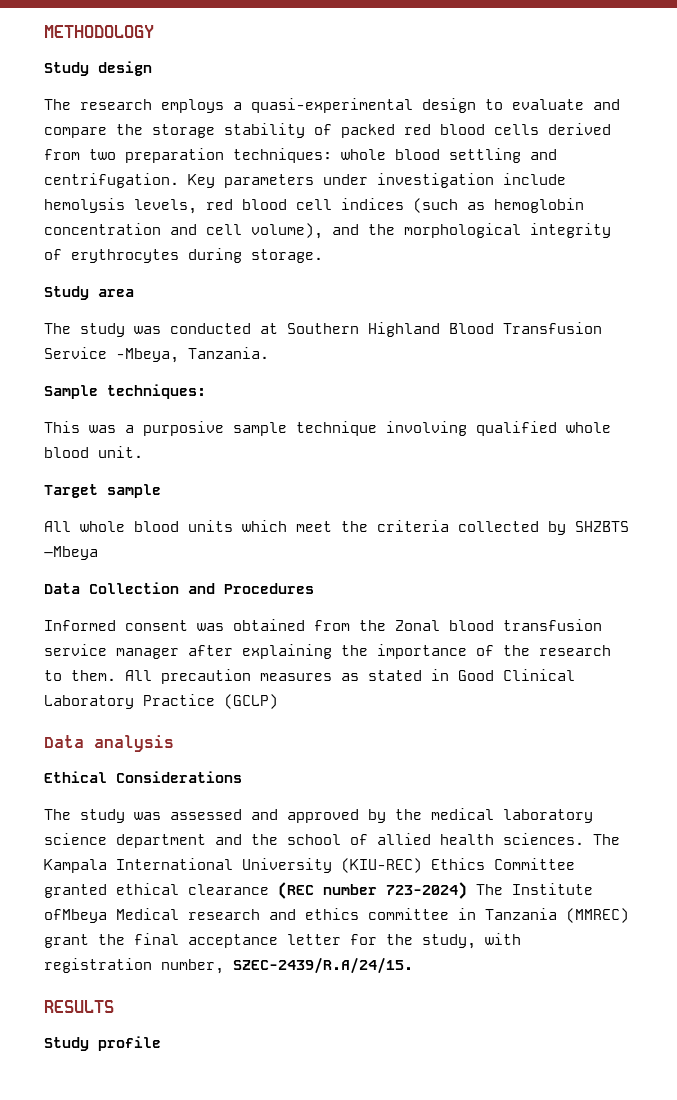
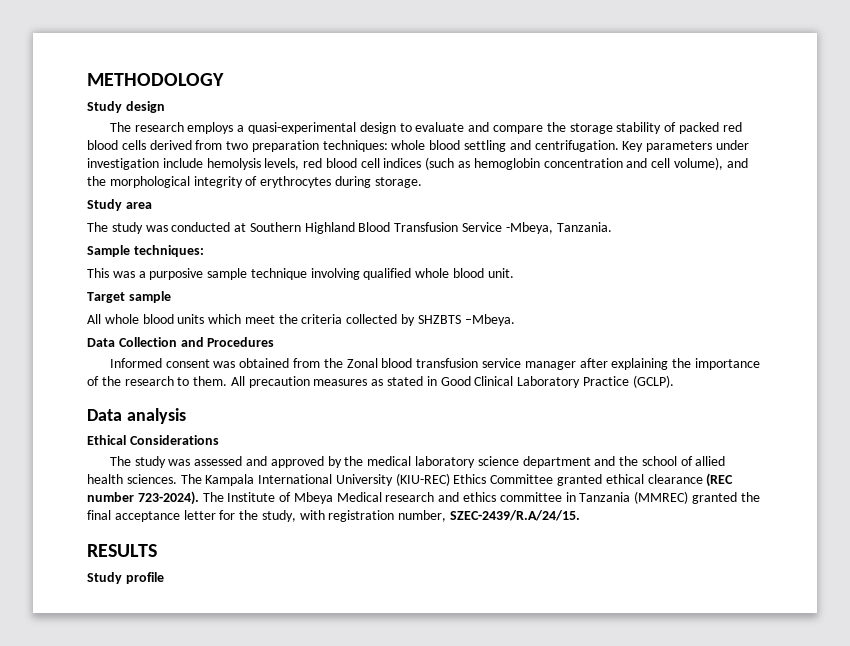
- All whole blood units which meet the criteria collected by SHZBTS –Mbeya
+ All whole blood units which meet the criteria collected by SHZBTS –Mbeya.
- All precaution measures as stated in Good Clinical Laboratory Practice (GCLP)
+ All precaution measures as stated in Good Clinical Laboratory Practice (GCLP).
- The Kampala International University (KIU-REC) Ethics Committee granted ethical clearance (REC number 723-2024) The Institute ofMbeya Medical research and ethics committee in Tanzania (MMREC) grant the final acceptance letter for the study, with registration number, SZEC-2439/R.A/24/15.
+ The Kampala International University (KIU-REC) Ethics Committee granted ethical clearance (REC number 723-2024). The Institute of Mbeya Medical research and ethics committee in Tanzania (MMREC) granted the final acceptance letter for the study, with registration number, SZEC-2439/R.A/24/15.

